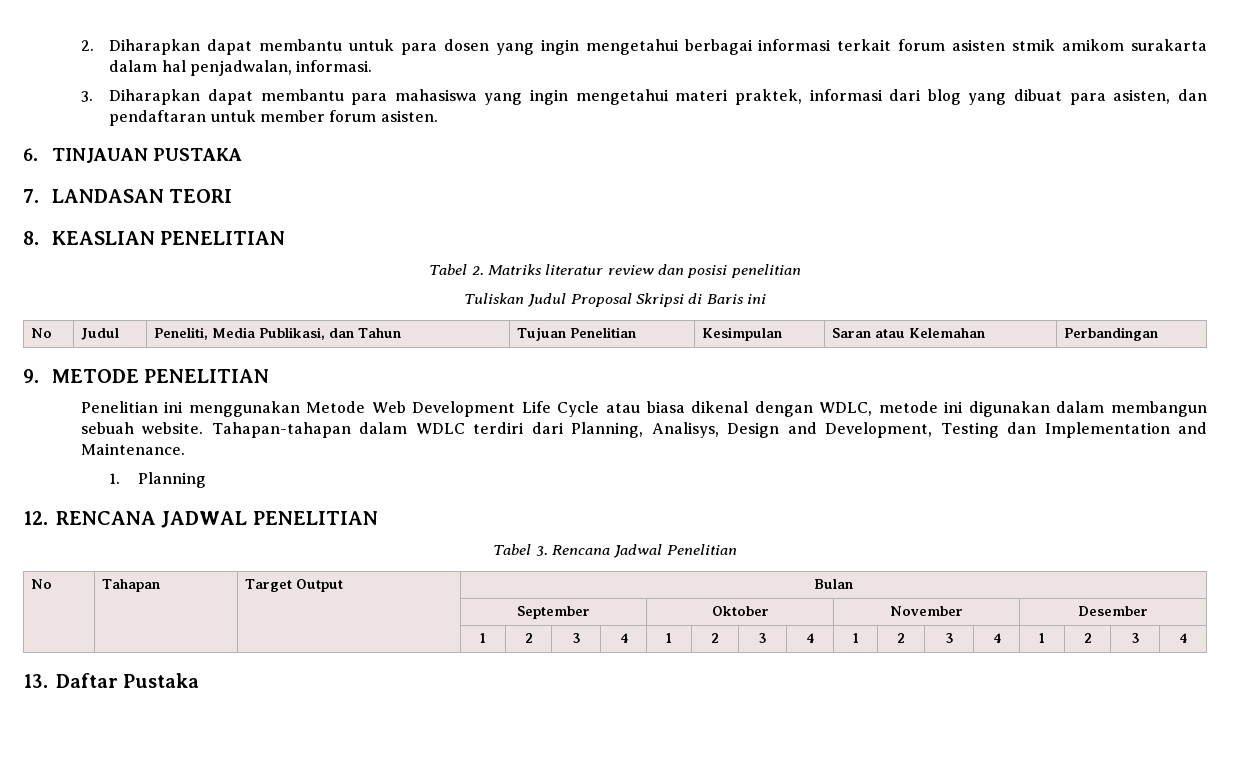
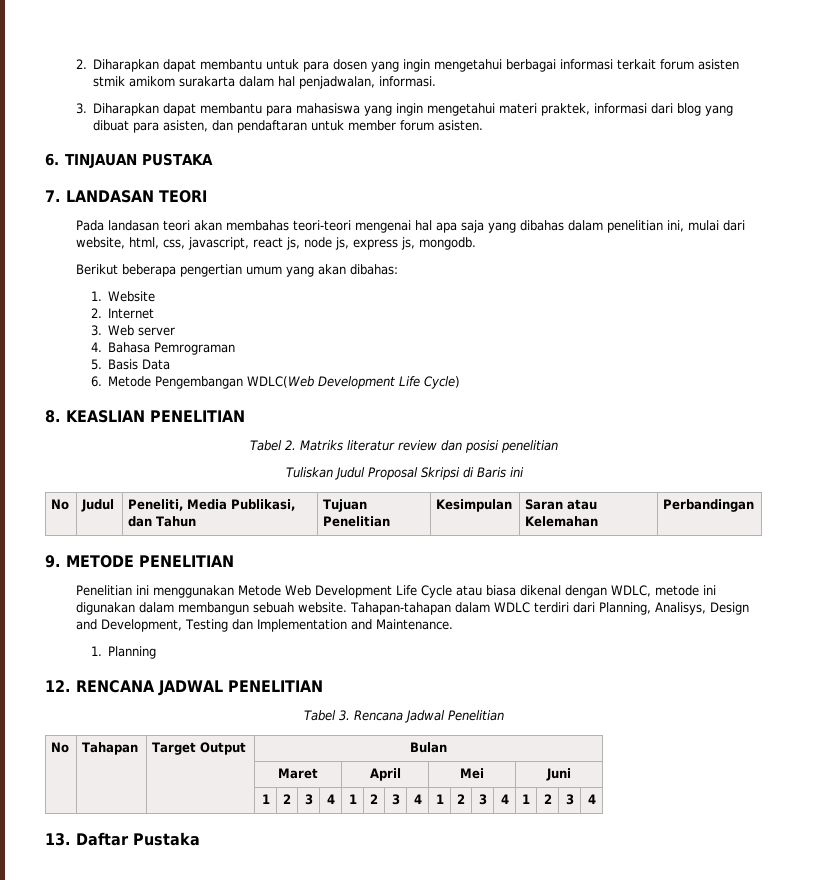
+ Pada landasan teori akan membahas teori-teori mengenai hal apa saja yang dibahas dalam penelitian ini, mulai dari website, html, css, javascript, react js, node js, express js, mongodb.
+ Berikut beberapa pengertian umum yang akan dibahas:
+ 1. Website
+ 2. Internet
+ 3. Web server
+ 4. Bahasa Pemrograman
+ 5. Basis Data
+ 6. Metode Pengembangan WDLC(Web Development Life Cycle)
- | | | September | Oktober | November | Desember
+ | | | Maret | April | Mei | Juni

